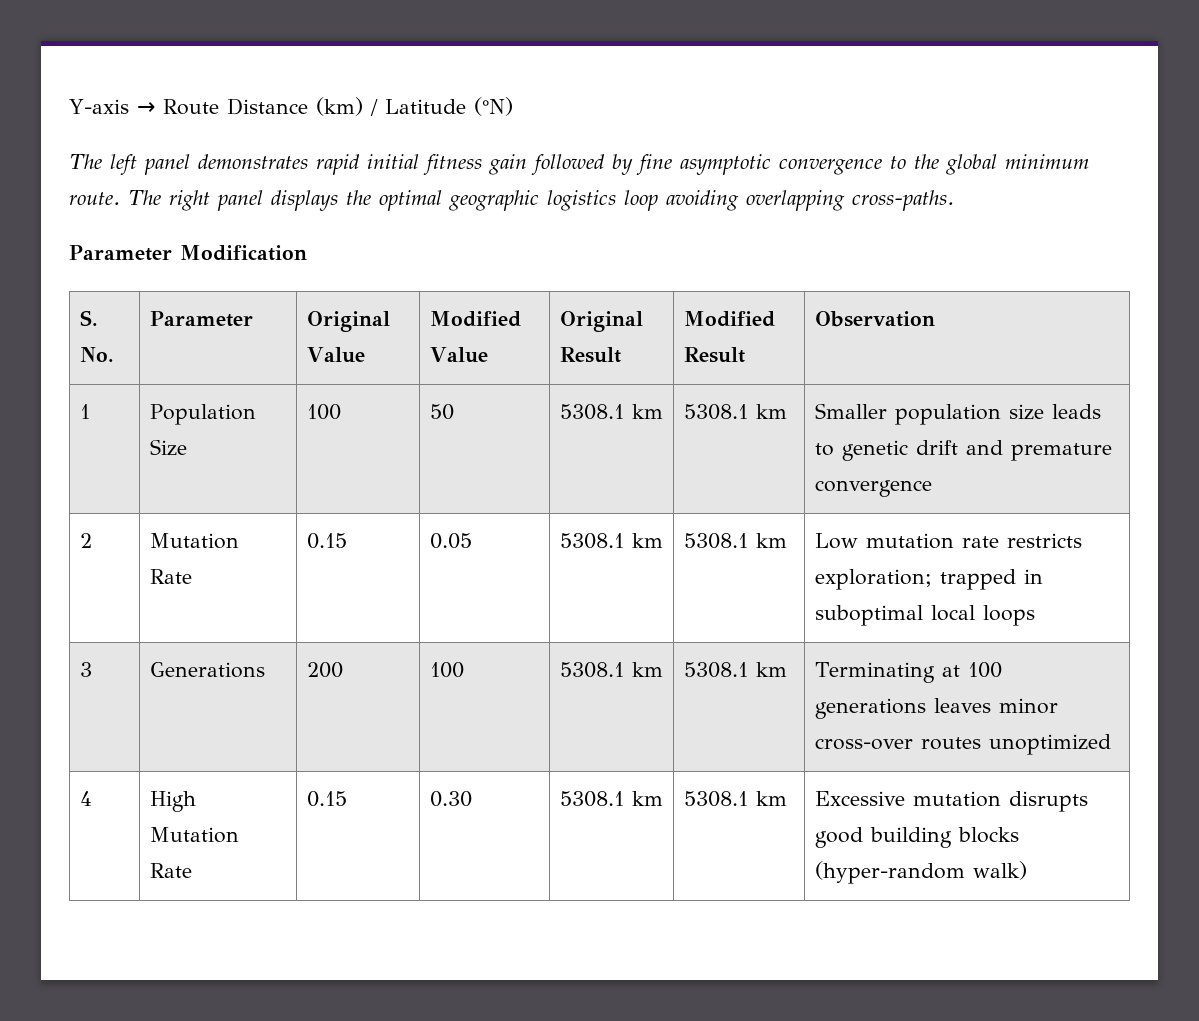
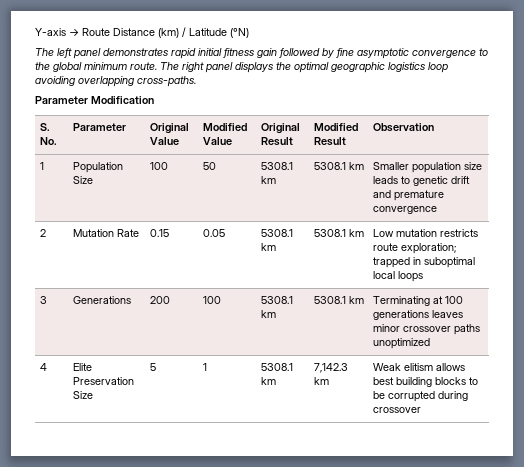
- 2 | Mutation Rate | 0.15 | 0.05 | 5308.1 km | 5308.1 km | Low mutation rate restricts exploration; trapped in suboptimal local loops
+ 2 | Mutation Rate | 0.15 | 0.05 | 5308.1 km | 5308.1 km | Low mutation restricts route exploration; trapped in suboptimal local loops
- 3 | Generations | 200 | 100 | 5308.1 km | 5308.1 km | Terminating at 100 generations leaves minor cross-over routes unoptimized
+ 3 | Generations | 200 | 100 | 5308.1 km | 5308.1 km | Terminating at 100 generations leaves minor crossover paths unoptimized
- 4 | High Mutation Rate | 0.15 | 0.30 | 5308.1 km | 5308.1 km | Excessive mutation disrupts good building blocks (hyper-random walk)
+ 4 | Elite Preservation Size | 5 | 1 | 5308.1 km | 7,142.3 km | Weak elitism allows best building blocks to be corrupted during crossover

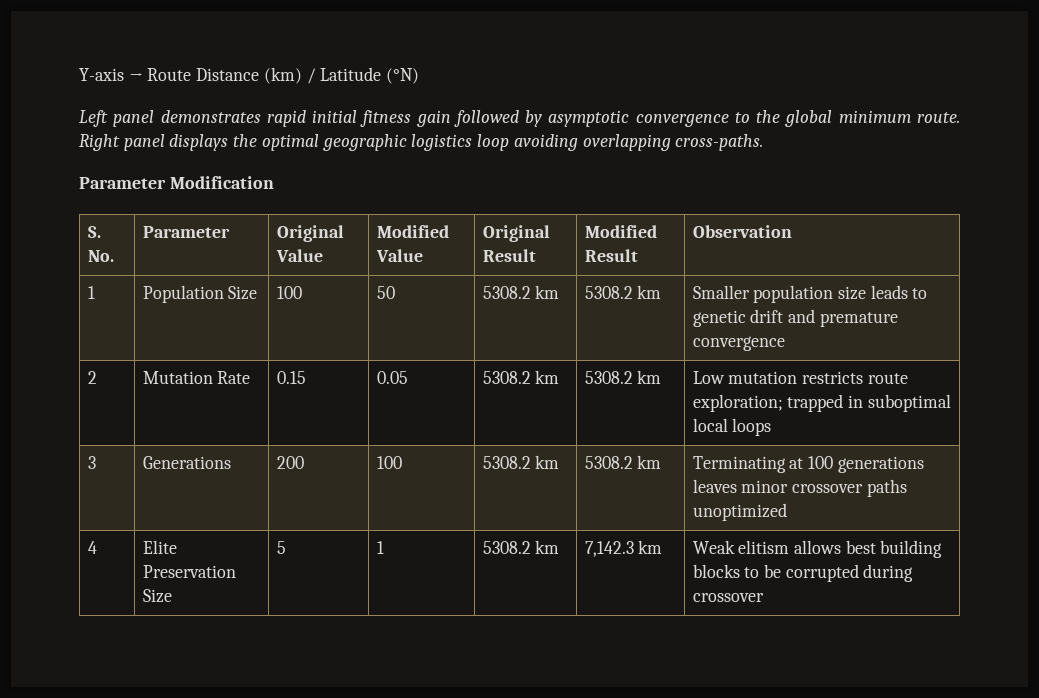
- The left panel demonstrates rapid initial fitness gain followed by fine asymptotic convergence to the global minimum route.
+ Left panel demonstrates rapid initial fitness gain followed by asymptotic convergence to the global minimum route.
- The right panel displays the optimal geographic logistics loop avoiding overlapping cross-paths.
+ Right panel displays the optimal geographic logistics loop avoiding overlapping cross-paths.
- 1 | Population Size | 100 | 50 | 5308.1 km | 5308.1 km | Smaller population size leads to genetic drift and premature convergence
+ 1 | Population Size | 100 | 50 | 5308.2 km | 5308.2 km | Smaller population size leads to genetic drift and premature convergence
- 2 | Mutation Rate | 0.15 | 0.05 | 5308.1 km | 5308.1 km | Low mutation restricts route exploration; trapped in suboptimal local loops
+ 2 | Mutation Rate | 0.15 | 0.05 | 5308.2 km | 5308.2 km | Low mutation restricts route exploration; trapped in suboptimal local loops
- 3 | Generations | 200 | 100 | 5308.1 km | 5308.1 km | Terminating at 100 generations leaves minor crossover paths unoptimized
+ 3 | Generations | 200 | 100 | 5308.2 km | 5308.2 km | Terminating at 100 generations leaves minor crossover paths unoptimized
- 4 | Elite Preservation Size | 5 | 1 | 5308.1 km | 7,142.3 km | Weak elitism allows best building blocks to be corrupted during crossover
+ 4 | Elite Preservation Size | 5 | 1 | 5308.2 km | 7,142.3 km | Weak elitism allows best building blocks to be corrupted during crossover

